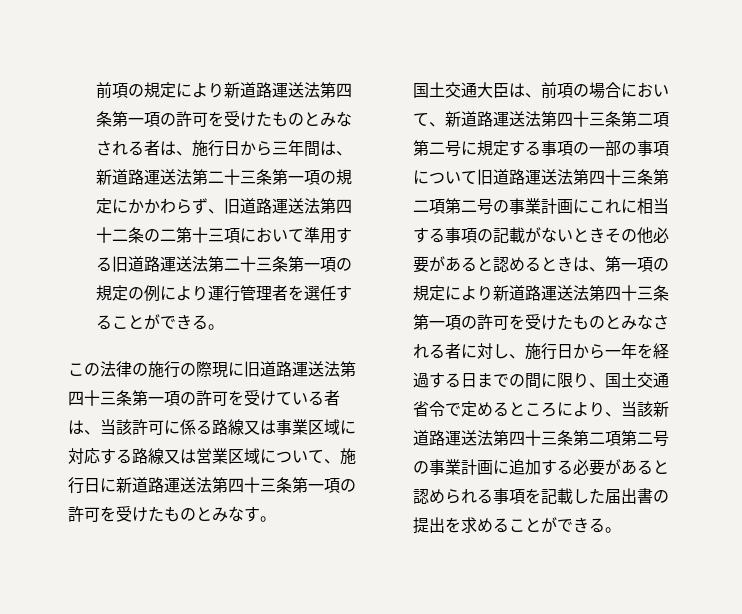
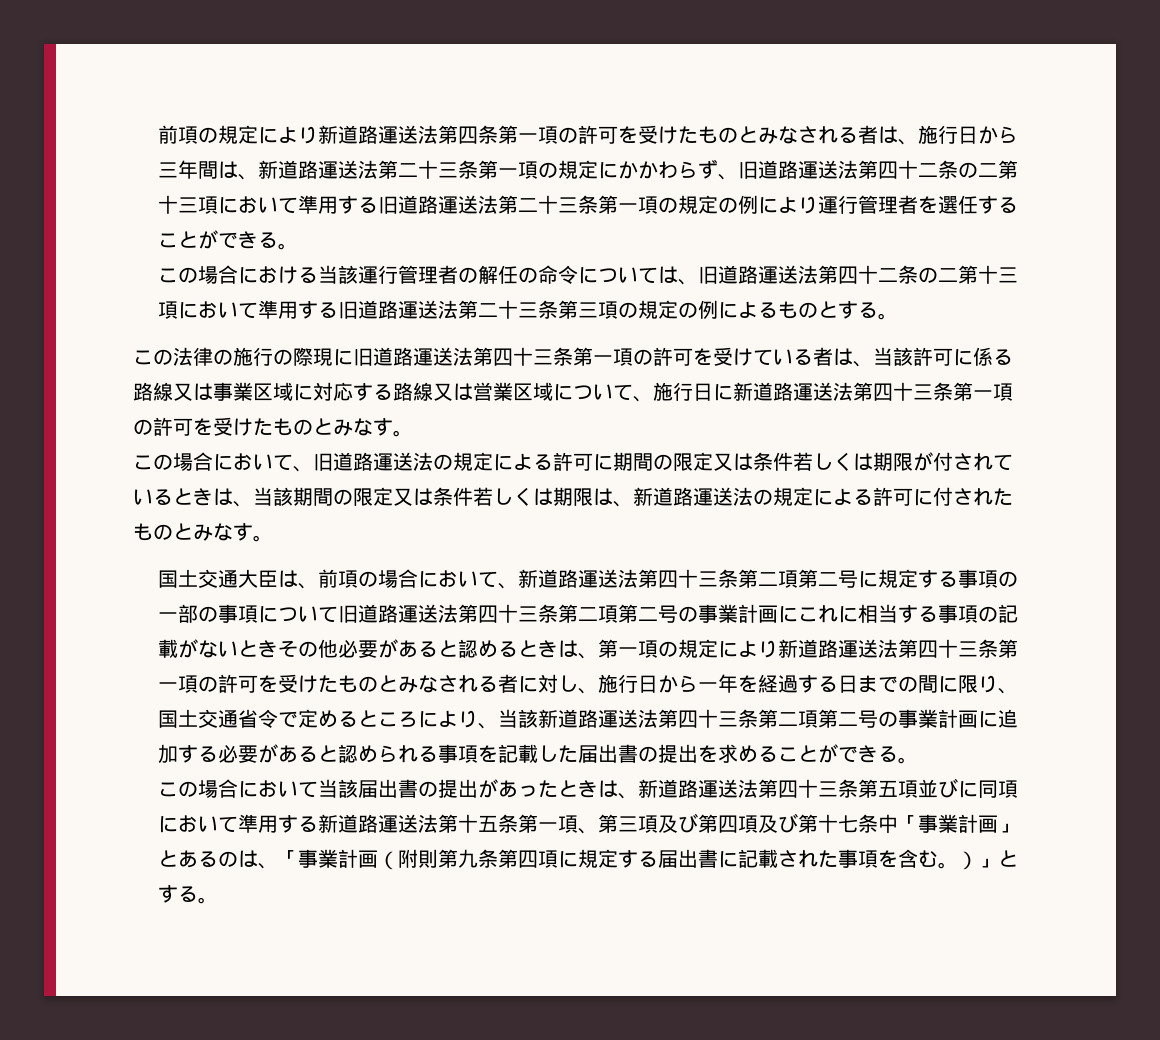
+ この場合における当該運行管理者の解任の命令については、旧道路運送法第四十二条の二第十三項において準用する旧道路運送法第二十三条第三項の規定の例によるものとする。
+ この場合において、旧道路運送法の規定による許可に期間の限定又は条件若しくは期限が付されているときは、当該期間の限定又は条件若しくは期限は、新道路運送法の規定による許可に付されたものとみなす。
+ この場合において当該届出書の提出があったときは、新道路運送法第四十三条第五項並びに同項において準用する新道路運送法第十五条第一項、第三項及び第四項及び第十七条中「事業計画」とあるのは、「事業計画（附則第九条第四項に規定する届出書に記載された事項を含む。）」とする。

